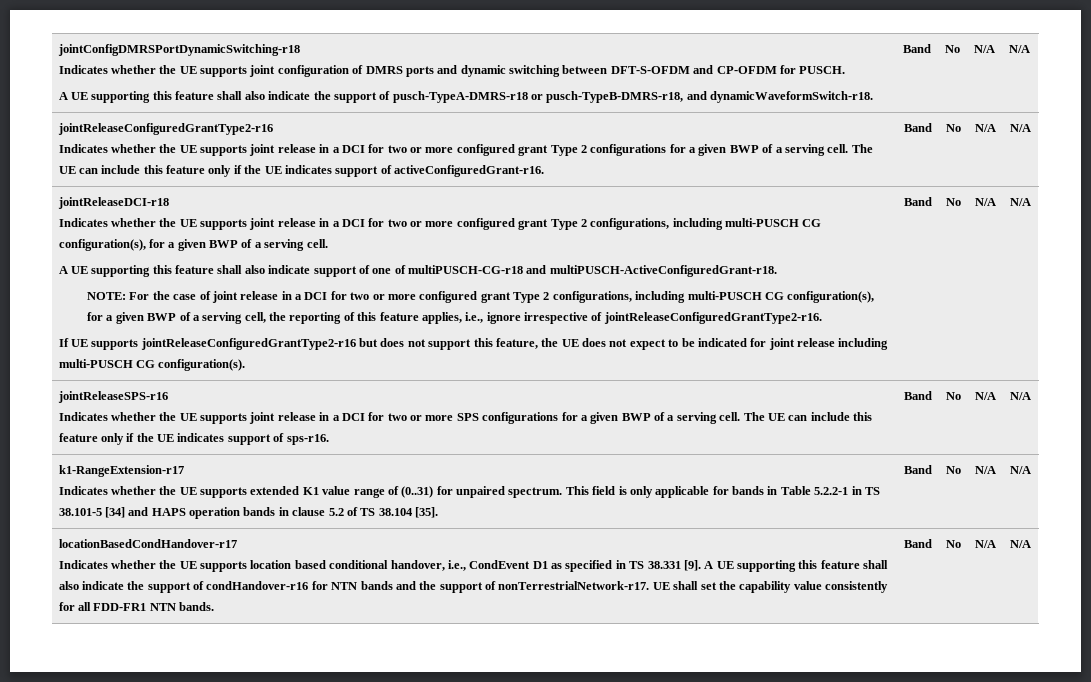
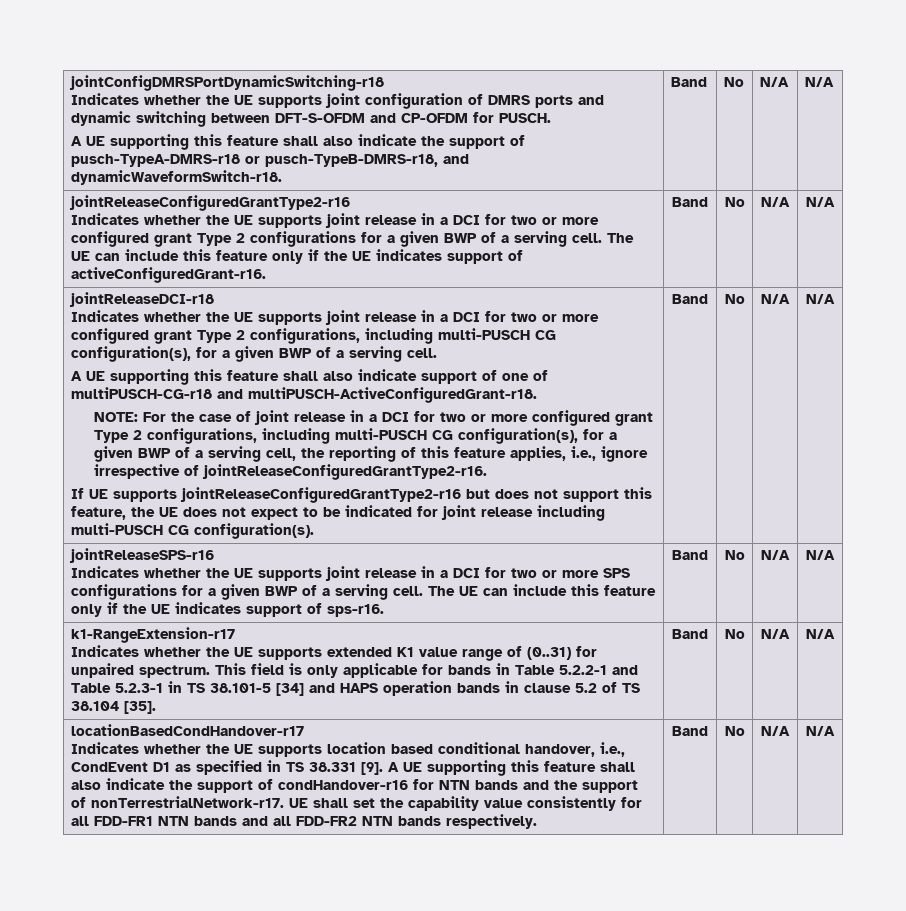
- This field is only applicable for bands in Table 5.2.2-1 in TS 38.101-5 [34] and HAPS operation bands in clause 5.2 of TS 38.104 [35].
+ This field is only applicable for bands in Table 5.2.2-1 and Table 5.2.3-1 in TS 38.101-5 [34] and HAPS operation bands in clause 5.2 of TS 38.104 [35].
- UE shall set the capability value consistently for all FDD-FR1 NTN bands.
+ UE shall set the capability value consistently for all FDD-FR1 NTN bands and all FDD-FR2 NTN bands respectively.

